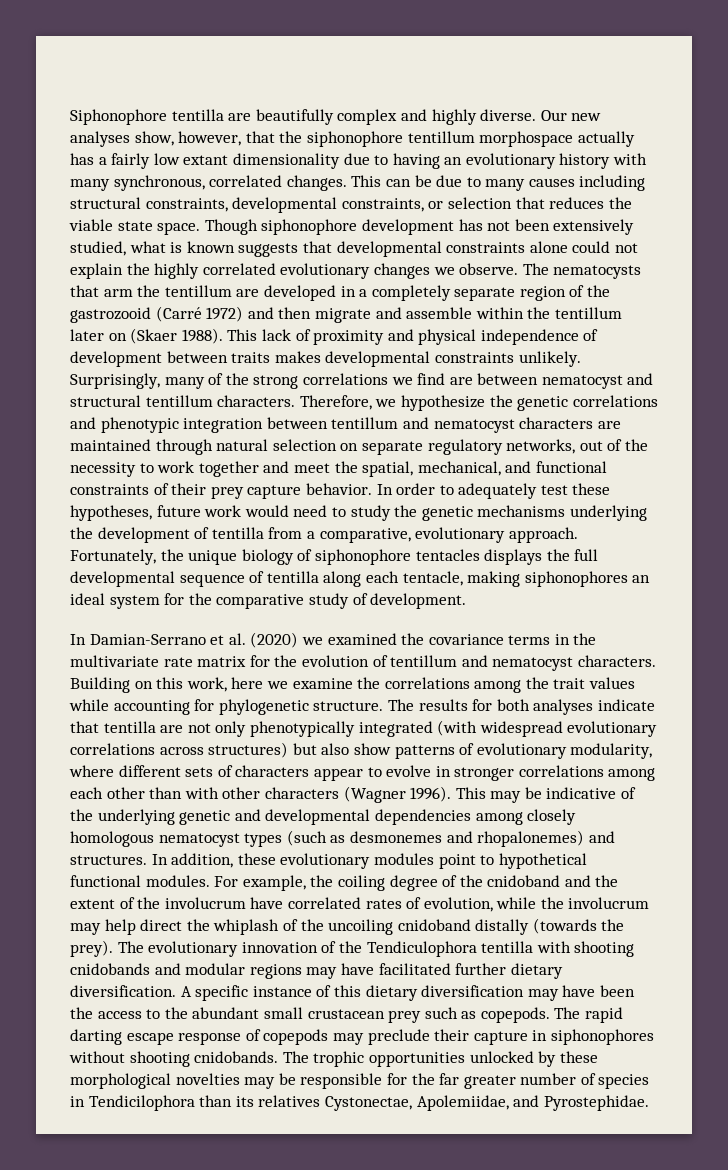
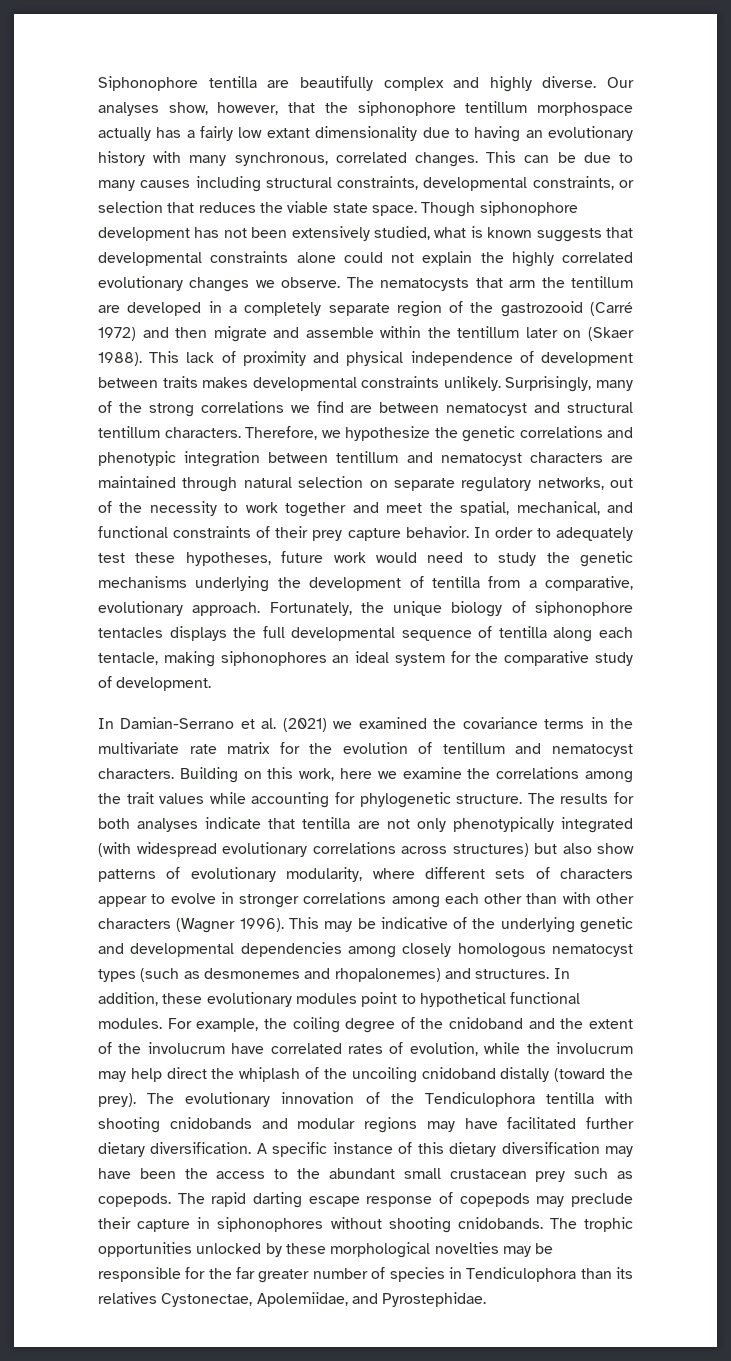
- Our new analyses show, however, that the siphonophore tentillum morphospace actually has a fairly low extant dimensionality due to having an evolutionary history with many synchronous, correlated changes.
+ Our analyses show, however, that the siphonophore tentillum morphospace actually has a fairly low extant dimensionality due to having an evolutionary history with many synchronous, correlated changes.
- In Damian-Serrano et al. (2020) we examined the covariance terms in the multivariate rate matrix for the evolution of tentillum and nematocyst characters.
+ In Damian-Serrano et al. (2021) we examined the covariance terms in the multivariate rate matrix for the evolution of tentillum and nematocyst characters.
- For example, the coiling degree of the cnidoband and the extent of the involucrum have correlated rates of evolution, while the involucrum may help direct the whiplash of the uncoiling cnidoband distally (towards the prey).
+ For example, the coiling degree of the cnidoband and the extent of the involucrum have correlated rates of evolution, while the involucrum may help direct the whiplash of the uncoiling cnidoband distally (toward the prey).
- The trophic opportunities unlocked by these morphological novelties may be responsible for the far greater number of species in Tendicilophora than its relatives Cystonectae, Apolemiidae, and Pyrostephidae.
+ The trophic opportunities unlocked by these morphological novelties may be responsible for the far greater number of species in Tendiculophora than its relatives Cystonectae, Apolemiidae, and Pyrostephidae.

